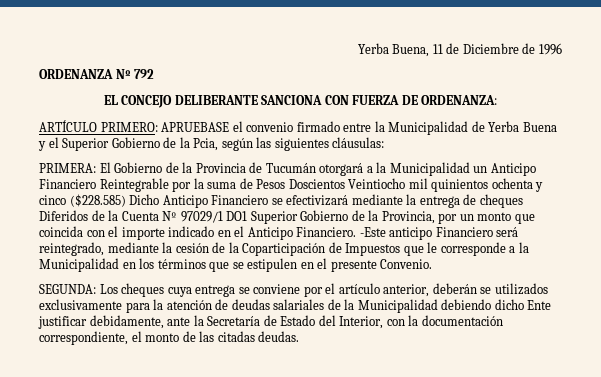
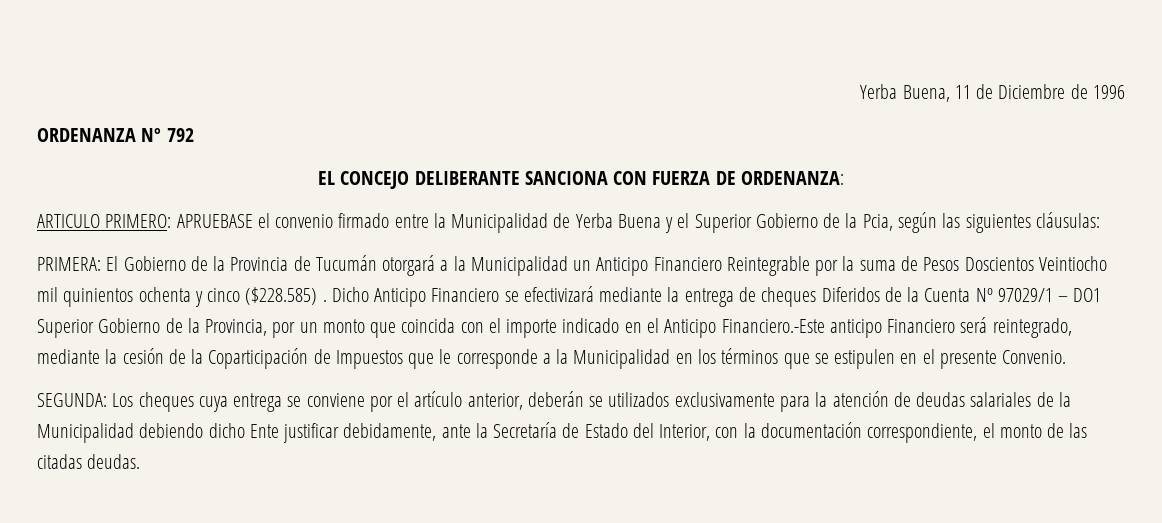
- ARTÍCULO PRIMERO: APRUEBASE el convenio firmado entre la Municipalidad de Yerba Buena y el Superior Gobierno de la Pcia, según las siguientes cláusulas:
+ ARTICULO PRIMERO: APRUEBASE el convenio firmado entre la Municipalidad de Yerba Buena y el Superior Gobierno de la Pcia, según las siguientes cláusulas:
- El Gobierno de la Provincia de Tucumán otorgará a la Municipalidad un Anticipo Financiero Reintegrable por la suma de Pesos Doscientos Veintiocho mil quinientos ochenta y cinco ($228.585) Dicho Anticipo Financiero se efectivizará mediante la entrega de cheques Diferidos de la Cuenta Nº 97029/1 DO1 Superior Gobierno de la Provincia, por un monto que coincida con el importe indicado en el Anticipo Financiero. -Este anticipo Financiero será reintegrado, mediante la cesión de la Coparticipación de Impuestos que le corresponde a la Municipalidad en los términos que se estipulen en el presente Convenio.
+ El Gobierno de la Provincia de Tucumán otorgará a la Municipalidad un Anticipo Financiero Reintegrable por la suma de Pesos Doscientos Veintiocho mil quinientos ochenta y cinco ($228.585) . Dicho Anticipo Financiero se efectivizará mediante la entrega de cheques Diferidos de la Cuenta Nº 97029/1 – DO1 Superior Gobierno de la Provincia, por un monto que coincida con el importe indicado en el Anticipo Financiero.-Este anticipo Financiero será reintegrado, mediante la cesión de la Coparticipación de Impuestos que le corresponde a la Municipalidad en los términos que se estipulen en el presente Convenio.

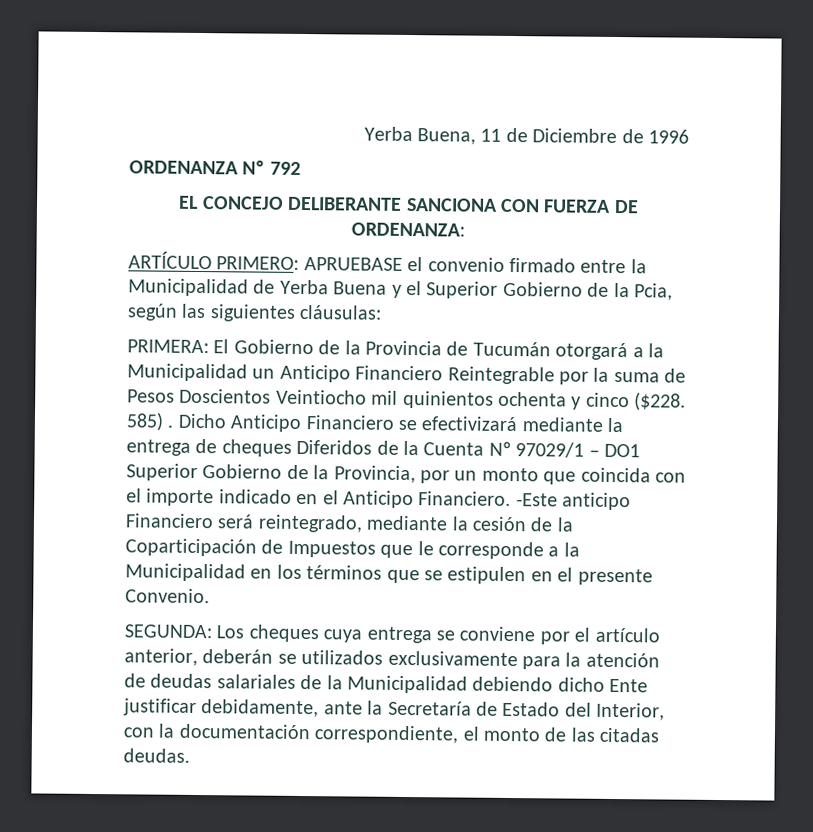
- ARTICULO PRIMERO: APRUEBASE el convenio firmado entre la Municipalidad de Yerba Buena y el Superior Gobierno de la Pcia, según las siguientes cláusulas:
+ ARTÍCULO PRIMERO: APRUEBASE el convenio firmado entre la Municipalidad de Yerba Buena y el Superior Gobierno de la Pcia, según las siguientes cláusulas:
- PRIMERA: El Gobierno de la Provincia de Tucumán otorgará a la Municipalidad un Anticipo Financiero Reintegrable por la suma de Pesos Doscientos Veintiocho mil quinientos ochenta y cinco ($228.585) .
+ PRIMERA: El Gobierno de la Provincia de Tucumán otorgará a la Municipalidad un Anticipo Financiero Reintegrable por la suma de Pesos Doscientos Veintiocho mil quinientos ochenta y cinco ($228. 585) .
- Dicho Anticipo Financiero se efectivizará mediante la entrega de cheques Diferidos de la Cuenta Nº 97029/1 – DO1 Superior Gobierno de la Provincia, por un monto que coincida con el importe indicado en el Anticipo Financiero.-Este anticipo Financiero será reintegrado, mediante la cesión de la Coparticipación de Impuestos que le corresponde a la Municipalidad en los términos que se estipulen en el presente Convenio.
+ Dicho Anticipo Financiero se efectivizará mediante la entrega de cheques Diferidos de la Cuenta Nº 97029/1 – DO1 Superior Gobierno de la Provincia, por un monto que coincida con el importe indicado en el Anticipo Financiero. -Este anticipo Financiero será reintegrado, mediante la cesión de la Coparticipación de Impuestos que le corresponde a la Municipalidad en los términos que se estipulen en el presente Convenio.

